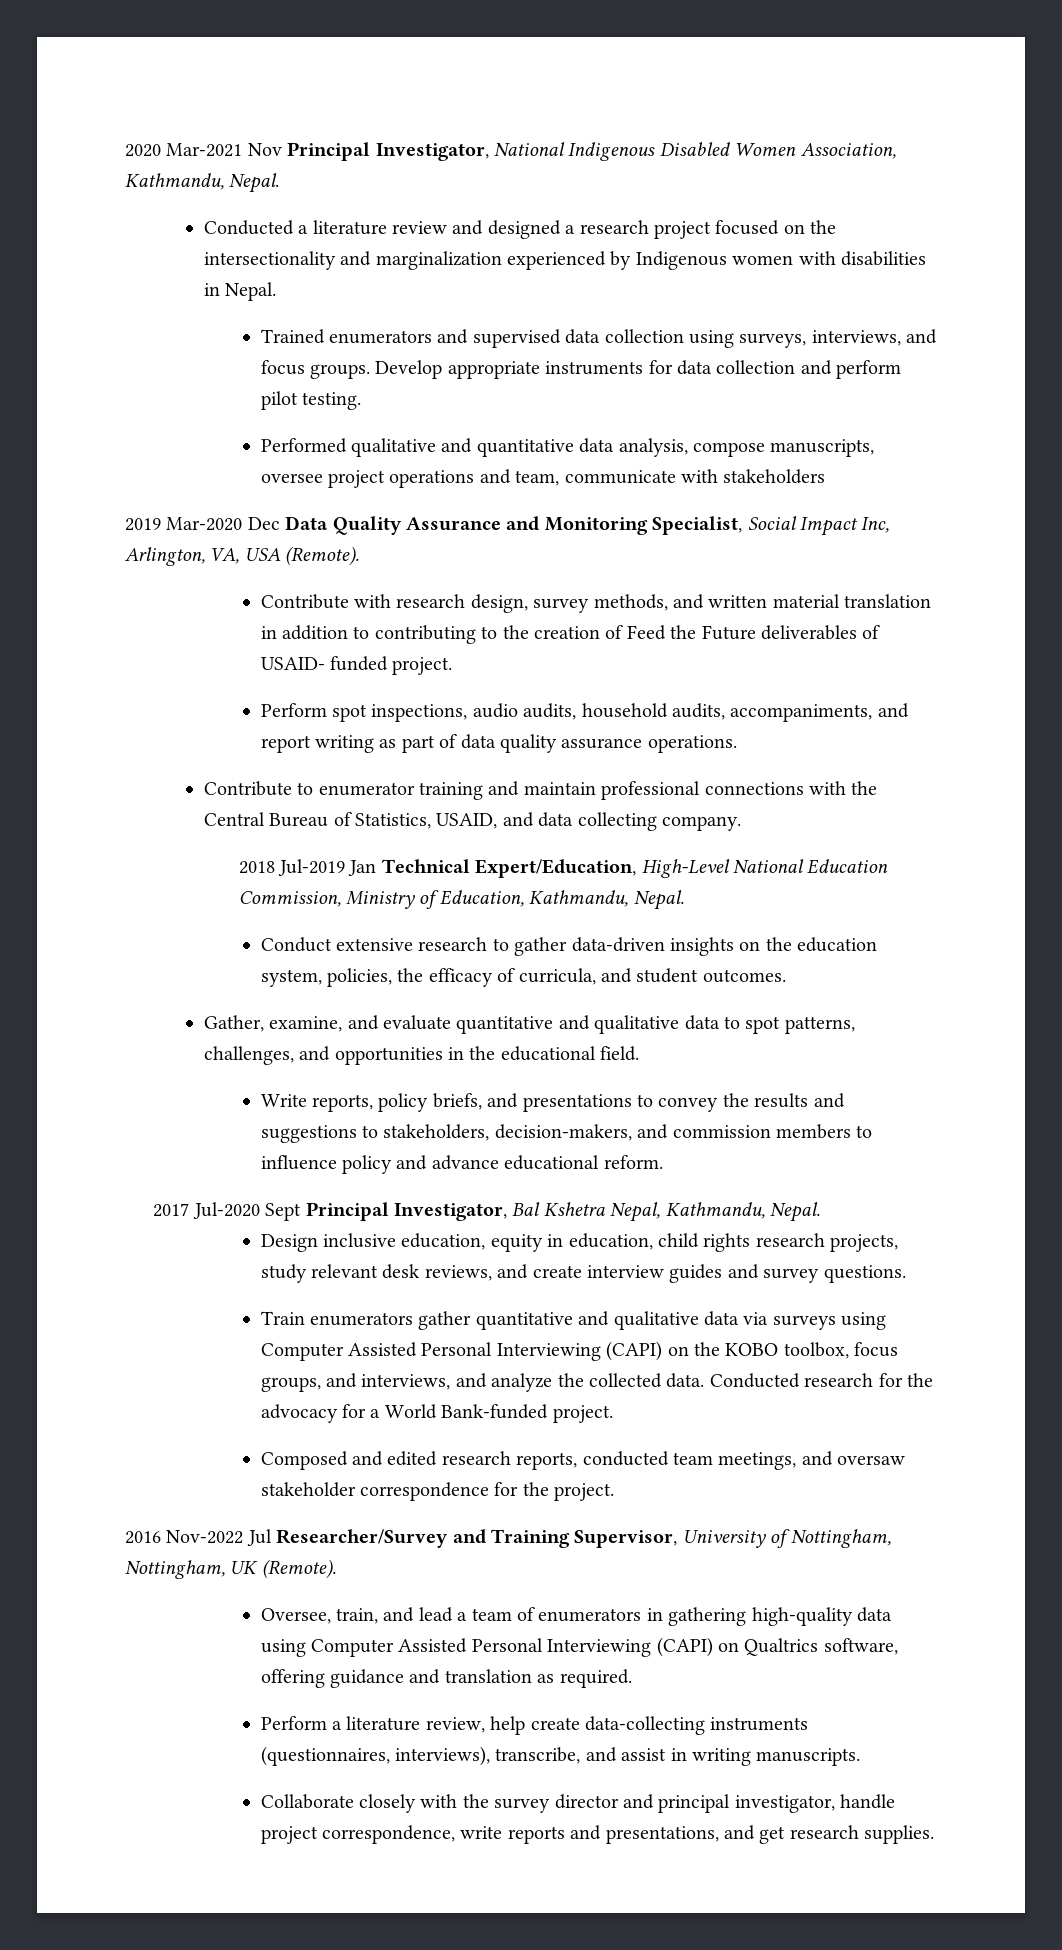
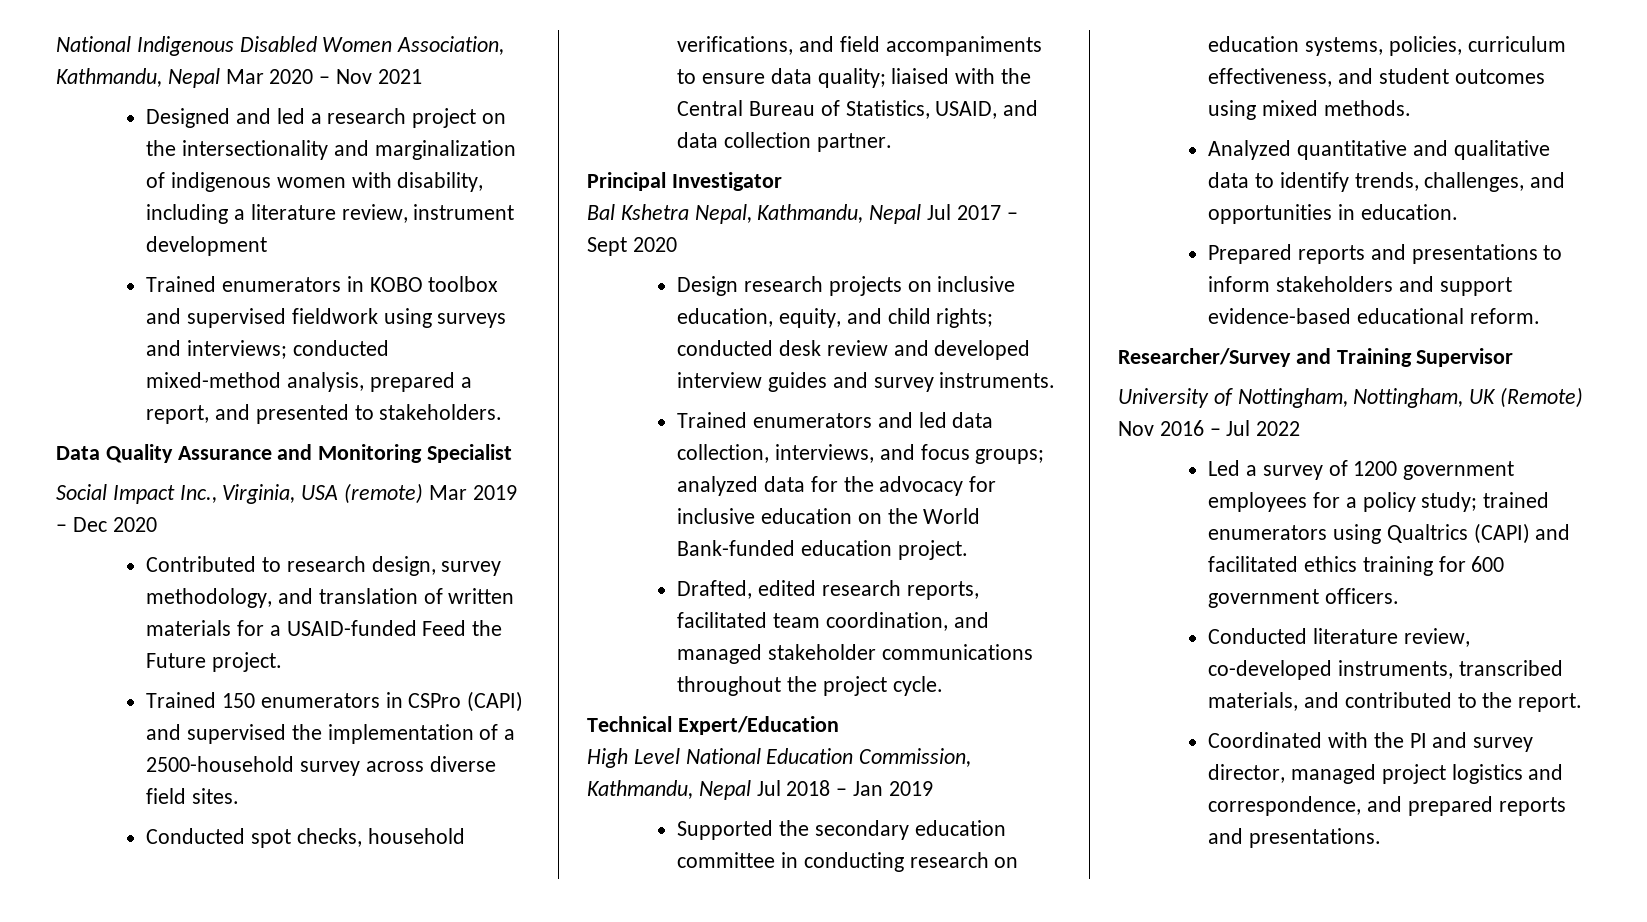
- 2020 Mar-2021 Nov Principal Investigator, National Indigenous Disabled Women Association, Kathmandu, Nepal.
- Conducted a literature review and designed a research project focused on the intersectionality and marginalization experienced by Indigenous women with disabilities in Nepal.
- Trained enumerators and supervised data collection using surveys, interviews, and focus groups. Develop appropriate instruments for data collection and perform pilot testing.
- Performed qualitative and quantitative data analysis, compose manuscripts, oversee project operations and team, communicate with stakeholders
- 2019 Mar-2020 Dec Data Quality Assurance and Monitoring Specialist, Social Impact Inc, Arlington, VA, USA (Remote).
- Contribute with research design, survey methods, and written material translation in addition to contributing to the creation of Feed the Future deliverables of USAID- funded project.
- Perform spot inspections, audio audits, household audits, accompaniments, and report writing as part of data quality assurance operations.
- Contribute to enumerator training and maintain professional connections with the Central Bureau of Statistics, USAID, and data collecting company.
- 2018 Jul-2019 Jan Technical Expert/Education, High-Level National Education Commission, Ministry of Education, Kathmandu, Nepal.
- Conduct extensive research to gather data-driven insights on the education system, policies, the efficacy of curricula, and student outcomes.
- Gather, examine, and evaluate quantitative and qualitative data to spot patterns, challenges, and opportunities in the educational field.
- Write reports, policy briefs, and presentations to convey the results and suggestions to stakeholders, decision-makers, and commission members to influence policy and advance educational reform.
- 2017 Jul-2020 Sept Principal Investigator, Bal Kshetra Nepal, Kathmandu, Nepal.
- Design inclusive education, equity in education, child rights research projects, study relevant desk reviews, and create interview guides and survey questions.
- Train enumerators gather quantitative and qualitative data via surveys using Computer Assisted Personal Interviewing (CAPI) on the KOBO toolbox, focus groups, and interviews, and analyze the collected data. Conducted research for the advocacy for a World Bank-funded project.
- Composed and edited research reports, conducted team meetings, and oversaw stakeholder correspondence for the project.
- 2016 Nov-2022 Jul Researcher/Survey and Training Supervisor, University of Nottingham, Nottingham, UK (Remote).
- Oversee, train, and lead a team of enumerators in gathering high-quality data using Computer Assisted Personal Interviewing (CAPI) on Qualtrics software, offering guidance and translation as required.
- Perform a literature review, help create data-collecting instruments (questionnaires, interviews), transcribe, and assist in writing manuscripts.
- Collaborate closely with the survey director and principal investigator, handle project correspondence, write reports and presentations, and get research supplies.
+ National Indigenous Disabled Women Association, Kathmandu, Nepal Mar 2020 – Nov 2021
+ Designed and led a research project on the intersectionality and marginalization of indigenous women with disability, including a literature review, instrument development
+ Trained enumerators in KOBO toolbox and supervised fieldwork using surveys and interviews; conducted mixed-method analysis, prepared a report, and presented to stakeholders.
+ Data Quality Assurance and Monitoring Specialist
+ Social Impact Inc., Virginia, USA (remote) Mar 2019 – Dec 2020
+ Contributed to research design, survey methodology, and translation of written materials for a USAID-funded Feed the Future project.
+ Trained 150 enumerators in CSPro (CAPI) and supervised the implementation of a 2500-household survey across diverse field sites.
+ Conducted spot checks, household verifications, and field accompaniments to ensure data quality; liaised with the Central Bureau of Statistics, USAID, and data collection partner.
+ Principal Investigator
+ Bal Kshetra Nepal, Kathmandu, Nepal Jul 2017 – Sept 2020
+ Design research projects on inclusive education, equity, and child rights; conducted desk review and developed interview guides and survey instruments.
+ Trained enumerators and led data collection, interviews, and focus groups; analyzed data for the advocacy for inclusive education on the World Bank-funded education project.
+ Drafted, edited research reports, facilitated team coordination, and managed stakeholder communications throughout the project cycle.
+ Technical Expert/Education
+ High Level National Education Commission, Kathmandu, Nepal Jul 2018 – Jan 2019
+ Supported the secondary education committee in conducting research on education systems, policies, curriculum effectiveness, and student outcomes using mixed methods.
+ Analyzed quantitative and qualitative data to identify trends, challenges, and opportunities in education.
+ Prepared reports and presentations to inform stakeholders and support evidence-based educational reform.
+ Researcher/Survey and Training Supervisor
+ University of Nottingham, Nottingham, UK (Remote) Nov 2016 – Jul 2022
+ Led a survey of 1200 government employees for a policy study; trained enumerators using Qualtrics (CAPI) and facilitated ethics training for 600 government officers.
+ Conducted literature review, co-developed instruments, transcribed materials, and contributed to the report.
+ Coordinated with the PI and survey director, managed project logistics and correspondence, and prepared reports and presentations.

